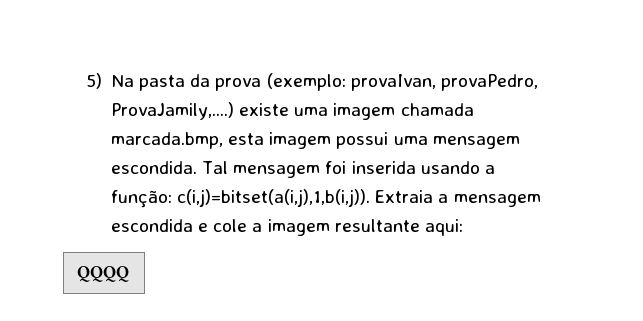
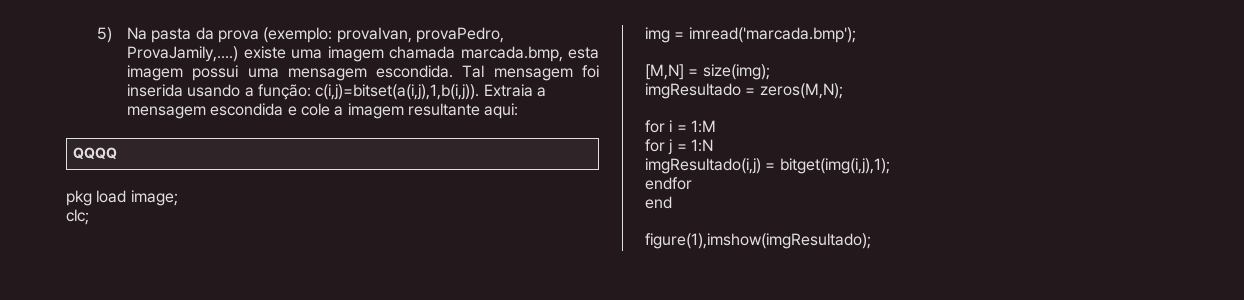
+ pkg load image;
+ clc;
+ img = imread('marcada.bmp');
+ [M,N] = size(img);
+ imgResultado = zeros(M,N);
+ for i = 1:M
+ for j = 1:N
+ imgResultado(i,j) = bitget(img(i,j),1);
+ endfor
+ end
+ figure(1),imshow(imgResultado);

